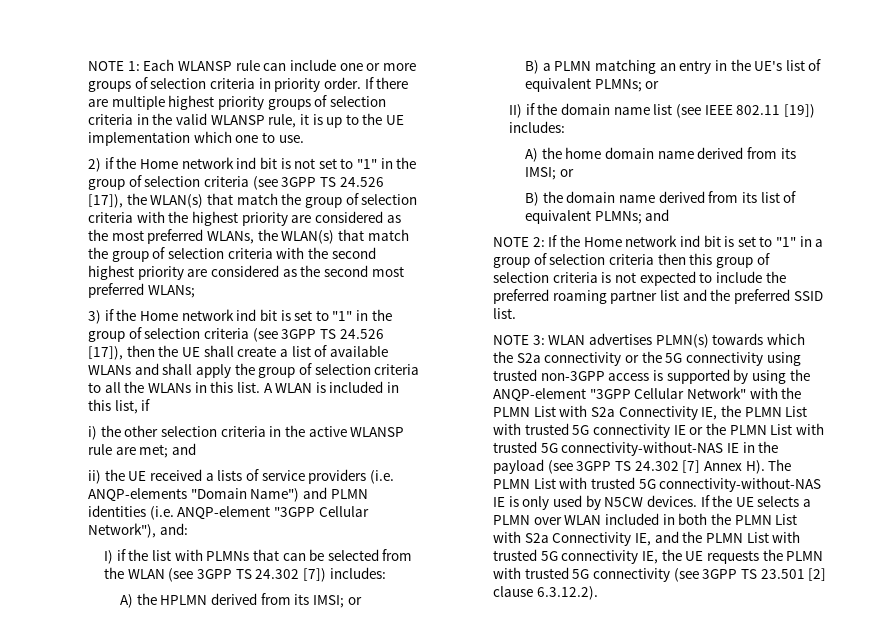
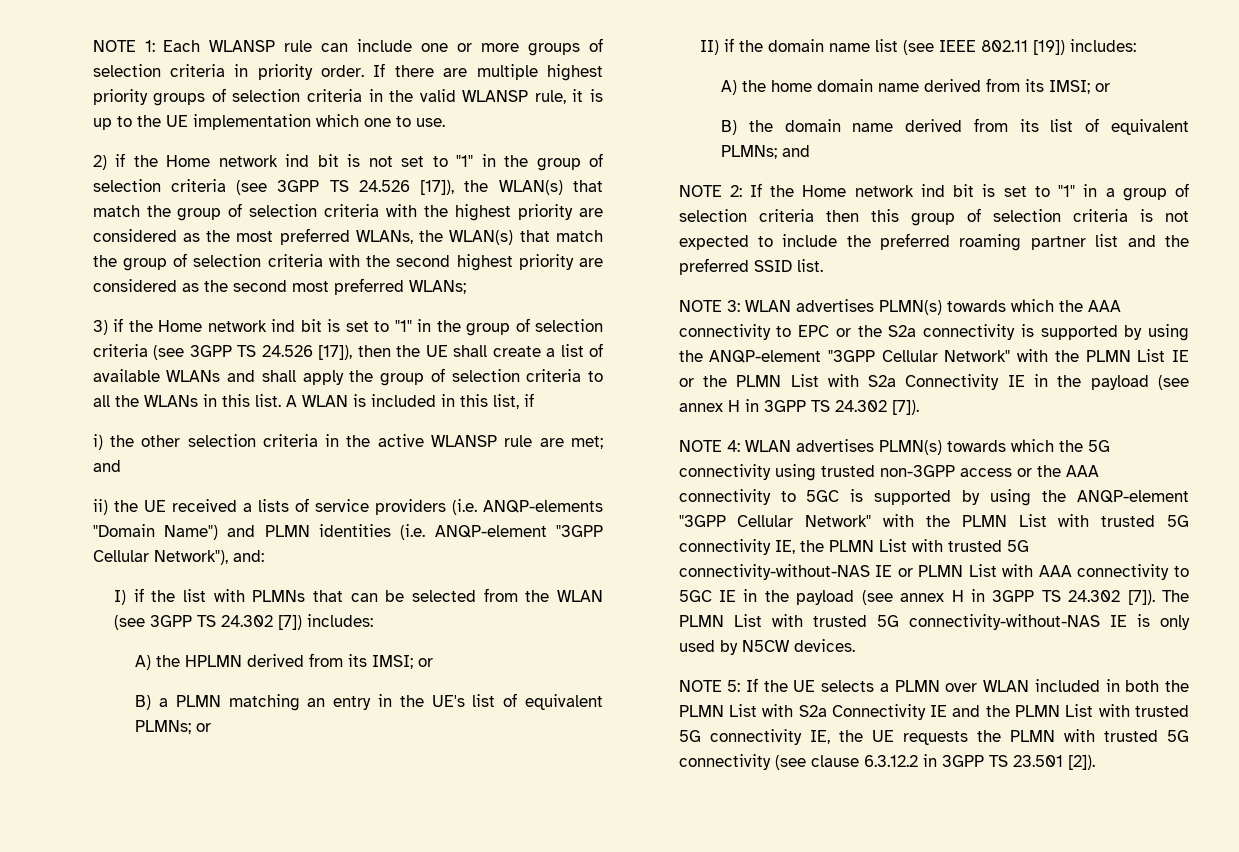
- WLAN advertises PLMN(s) towards which the S2a connectivity or the 5G connectivity using trusted non-3GPP access is supported by using the ANQP-element "3GPP Cellular Network" with the PLMN List with S2a Connectivity IE, the PLMN List with trusted 5G connectivity IE or the PLMN List with trusted 5G connectivity-without-NAS IE in the payload (see 3GPP TS 24.302 [7] Annex H). The PLMN List with trusted 5G connectivity-without-NAS IE is only used by N5CW devices.
+ WLAN advertises PLMN(s) towards which the AAA connectivity to EPC or the S2a connectivity is supported by using the ANQP-element "3GPP Cellular Network" with the PLMN List IE or the PLMN List with S2a Connectivity IE in the payload (see annex H in 3GPP TS 24.302 [7]).
+ NOTE 4: WLAN advertises PLMN(s) towards which the 5G connectivity using trusted non-3GPP access or the AAA connectivity to 5GC is supported by using the ANQP-element "3GPP Cellular Network" with the PLMN List with trusted 5G connectivity IE, the PLMN List with trusted 5G connectivity-without-NAS IE or PLMN List with AAA connectivity to 5GC IE in the payload (see annex H in 3GPP TS 24.302 [7]). The PLMN List with trusted 5G connectivity-without-NAS IE is only used by N5CW devices.
+ NOTE 5:
- If the UE selects a PLMN over WLAN included in both the PLMN List with S2a Connectivity IE, and the PLMN List with trusted 5G connectivity IE, the UE requests the PLMN with trusted 5G connectivity (see 3GPP TS 23.501 [2] clause 6.3.12.2).
+ If the UE selects a PLMN over WLAN included in both the PLMN List with S2a Connectivity IE and the PLMN List with trusted 5G connectivity IE, the UE requests the PLMN with trusted 5G connectivity (see clause 6.3.12.2 in 3GPP TS 23.501 [2]).

